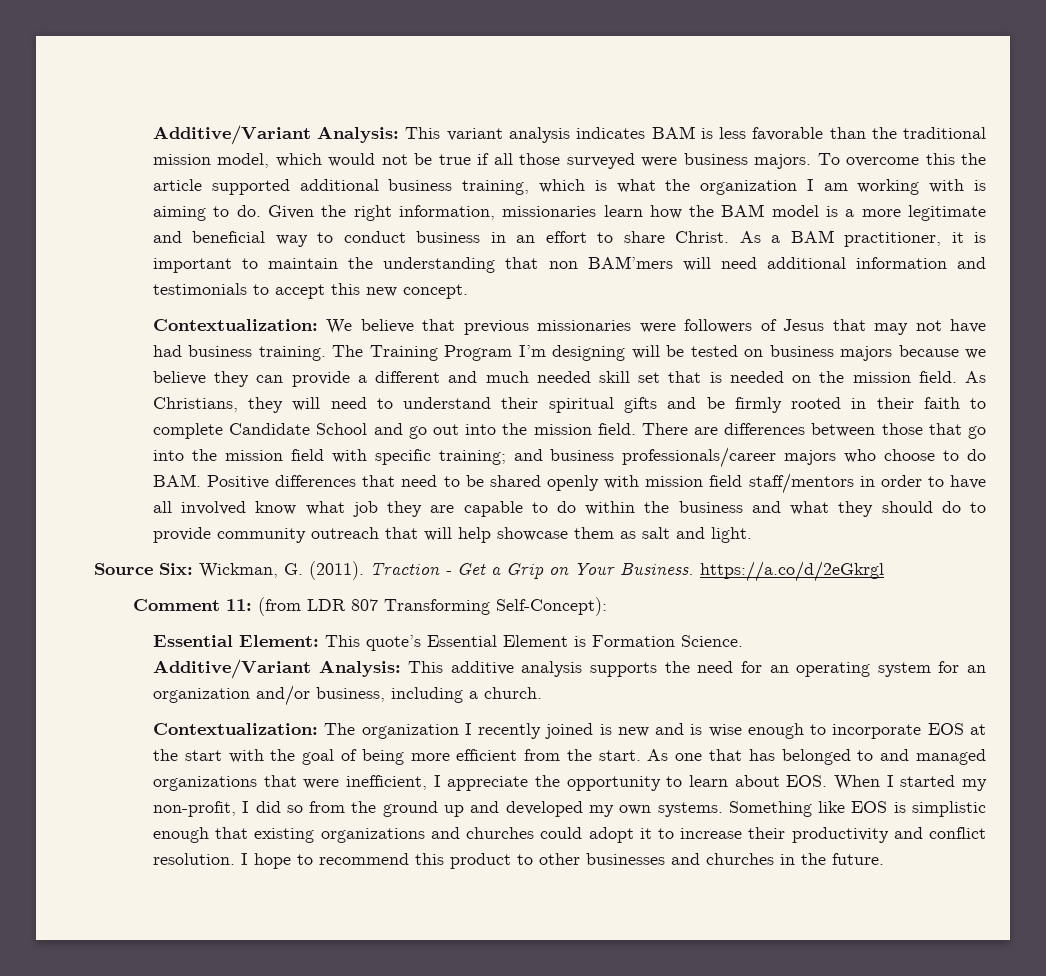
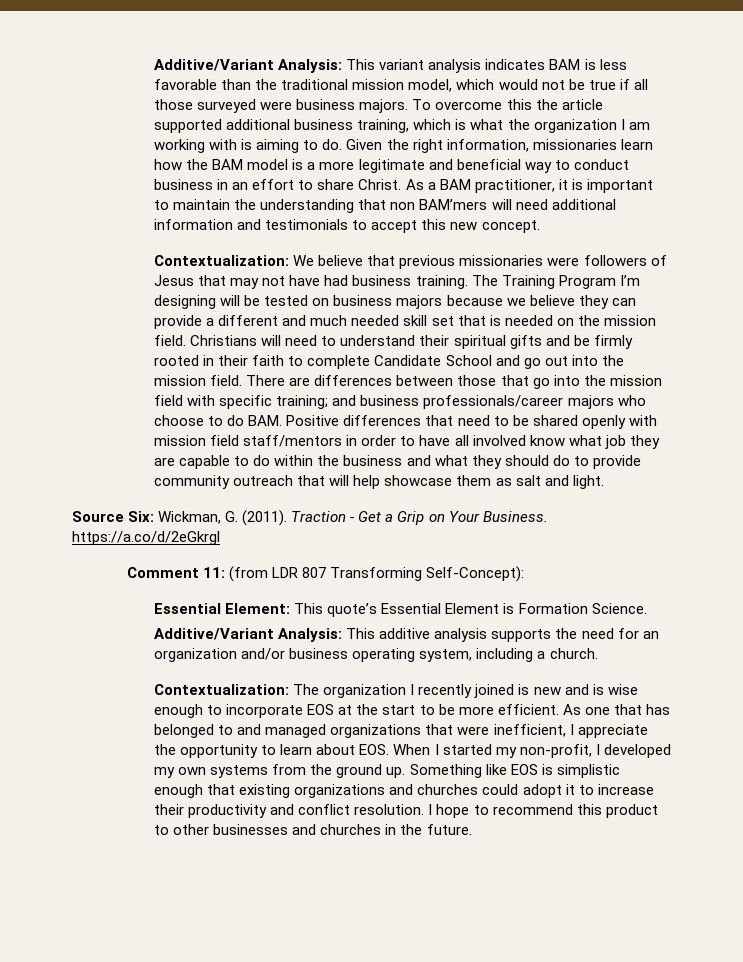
- As Christians, they will need to understand their spiritual gifts and be firmly rooted in their faith to complete Candidate School and go out into the mission field.
+ Christians will need to understand their spiritual gifts and be firmly rooted in their faith to complete Candidate School and go out into the mission field.
- Additive/Variant Analysis: This additive analysis supports the need for an operating system for an organization and/or business, including a church.
+ Additive/Variant Analysis: This additive analysis supports the need for an organization and/or business operating system, including a church.
- Contextualization: The organization I recently joined is new and is wise enough to incorporate EOS at the start with the goal of being more efficient from the start.
+ Contextualization: The organization I recently joined is new and is wise enough to incorporate EOS at the start to be more efficient.
- As one that has belonged to and managed organizations that were inefficient, I appreciate the opportunity to learn about EOS. When I started my non-profit, I did so from the ground up and developed my own systems.
+ As one that has belonged to and managed organizations that were inefficient, I appreciate the opportunity to learn about EOS. When I started my non-profit, I developed my own systems from the ground up.

